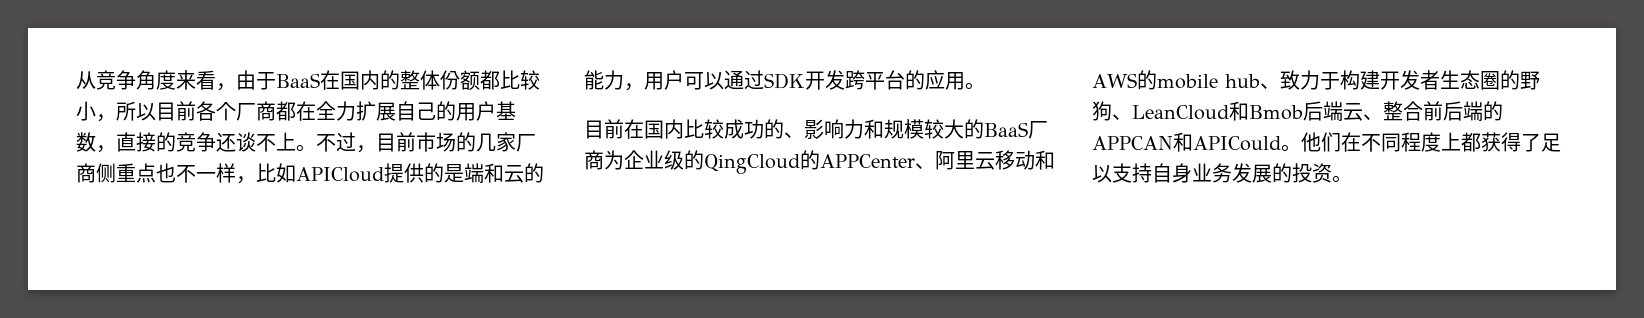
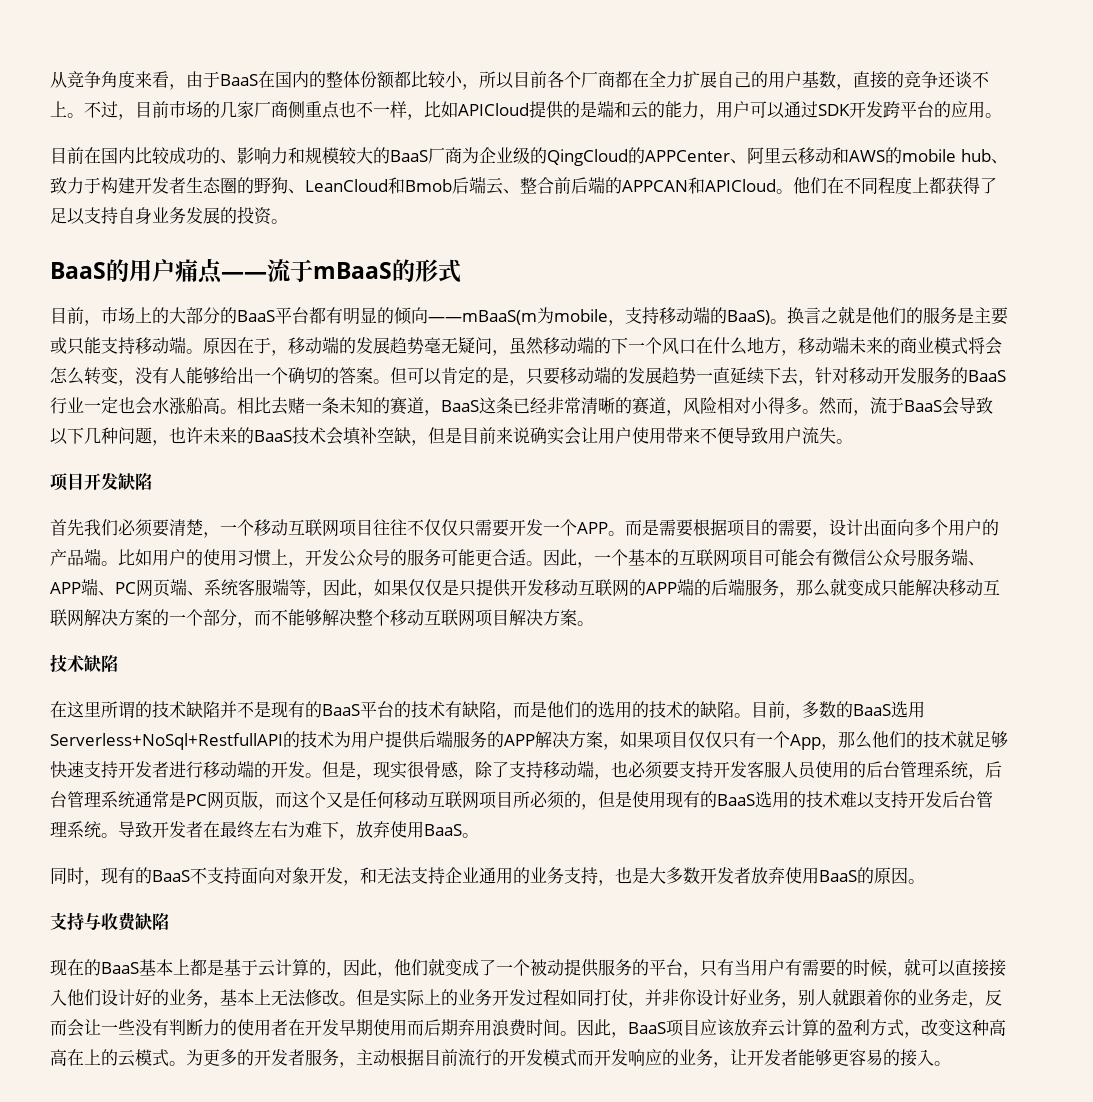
- 目前在国内比较成功的、影响力和规模较大的BaaS厂商为企业级的QingCloud的APPCenter、阿里云移动和AWS的mobile hub、致力于构建开发者生态圈的野狗、LeanCloud和Bmob后端云、整合前后端的APPCAN和APICould。
+ 目前在国内比较成功的、影响力和规模较大的BaaS厂商为企业级的QingCloud的APPCenter、阿里云移动和AWS的mobile hub、致力于构建开发者生态圈的野狗、LeanCloud和Bmob后端云、整合前后端的APPCAN和APICloud。
+ BaaS的用户痛点——流于mBaaS的形式
+ 目前，市场上的大部分的BaaS平台都有明显的倾向——mBaaS(m为mobile，支持移动端的BaaS)。换言之就是他们的服务是主要或只能支持移动端。原因在于，移动端的发展趋势毫无疑问，虽然移动端的下一个风口在什么地方，移动端未来的商业模式将会怎么转变，没有人能够给出一个确切的答案。但可以肯定的是，只要移动端的发展趋势一直延续下去，针对移动开发服务的BaaS行业一定也会水涨船高。相比去赌一条未知的赛道，BaaS这条已经非常清晰的赛道，风险相对小得多。然而，流于BaaS会导致以下几种问题，也许未来的BaaS技术会填补空缺，但是目前来说确实会让用户使用带来不便导致用户流失。
+ 项目开发缺陷
+ 首先我们必须要清楚，一个移动互联网项目往往不仅仅只需要开发一个APP。而是需要根据项目的需要，设计出面向多个用户的产品端。比如用户的使用习惯上，开发公众号的服务可能更合适。因此，一个基本的互联网项目可能会有微信公众号服务端、APP端、PC网页端、系统客服端等，因此，如果仅仅是只提供开发移动互联网的APP端的后端服务，那么就变成只能解决移动互联网解决方案的一个部分，而不能够解决整个移动互联网项目解决方案。
+ 技术缺陷
+ 在这里所谓的技术缺陷并不是现有的BaaS平台的技术有缺陷，而是他们的选用的技术的缺陷。目前，多数的BaaS选用Serverless+NoSql+RestfullAPI的技术为用户提供后端服务的APP解决方案，如果项目仅仅只有一个App，那么他们的技术就足够快速支持开发者进行移动端的开发。但是，现实很骨感，除了支持移动端，也必须要支持开发客服人员使用的后台管理系统，后台管理系统通常是PC网页版，而这个又是任何移动互联网项目所必须的，但是使用现有的BaaS选用的技术难以支持开发后台管理系统。导致开发者在最终左右为难下，放弃使用BaaS。
+ 同时，现有的BaaS不支持面向对象开发，和无法支持企业通用的业务支持，也是大多数开发者放弃使用BaaS的原因。
+ 支持与收费缺陷
+ 现在的BaaS基本上都是基于云计算的，因此，他们就变成了一个被动提供服务的平台，只有当用户有需要的时候，就可以直接接入他们设计好的业务，基本上无法修改。但是实际上的业务开发过程如同打仗，并非你设计好业务，别人就跟着你的业务走，反而会让一些没有判断力的使用者在开发早期使用而后期弃用浪费时间。因此，BaaS项目应该放弃云计算的盈利方式，改变这种高高在上的云模式。为更多的开发者服务，主动根据目前流行的开发模式而开发响应的业务，让开发者能够更容易的接入。

